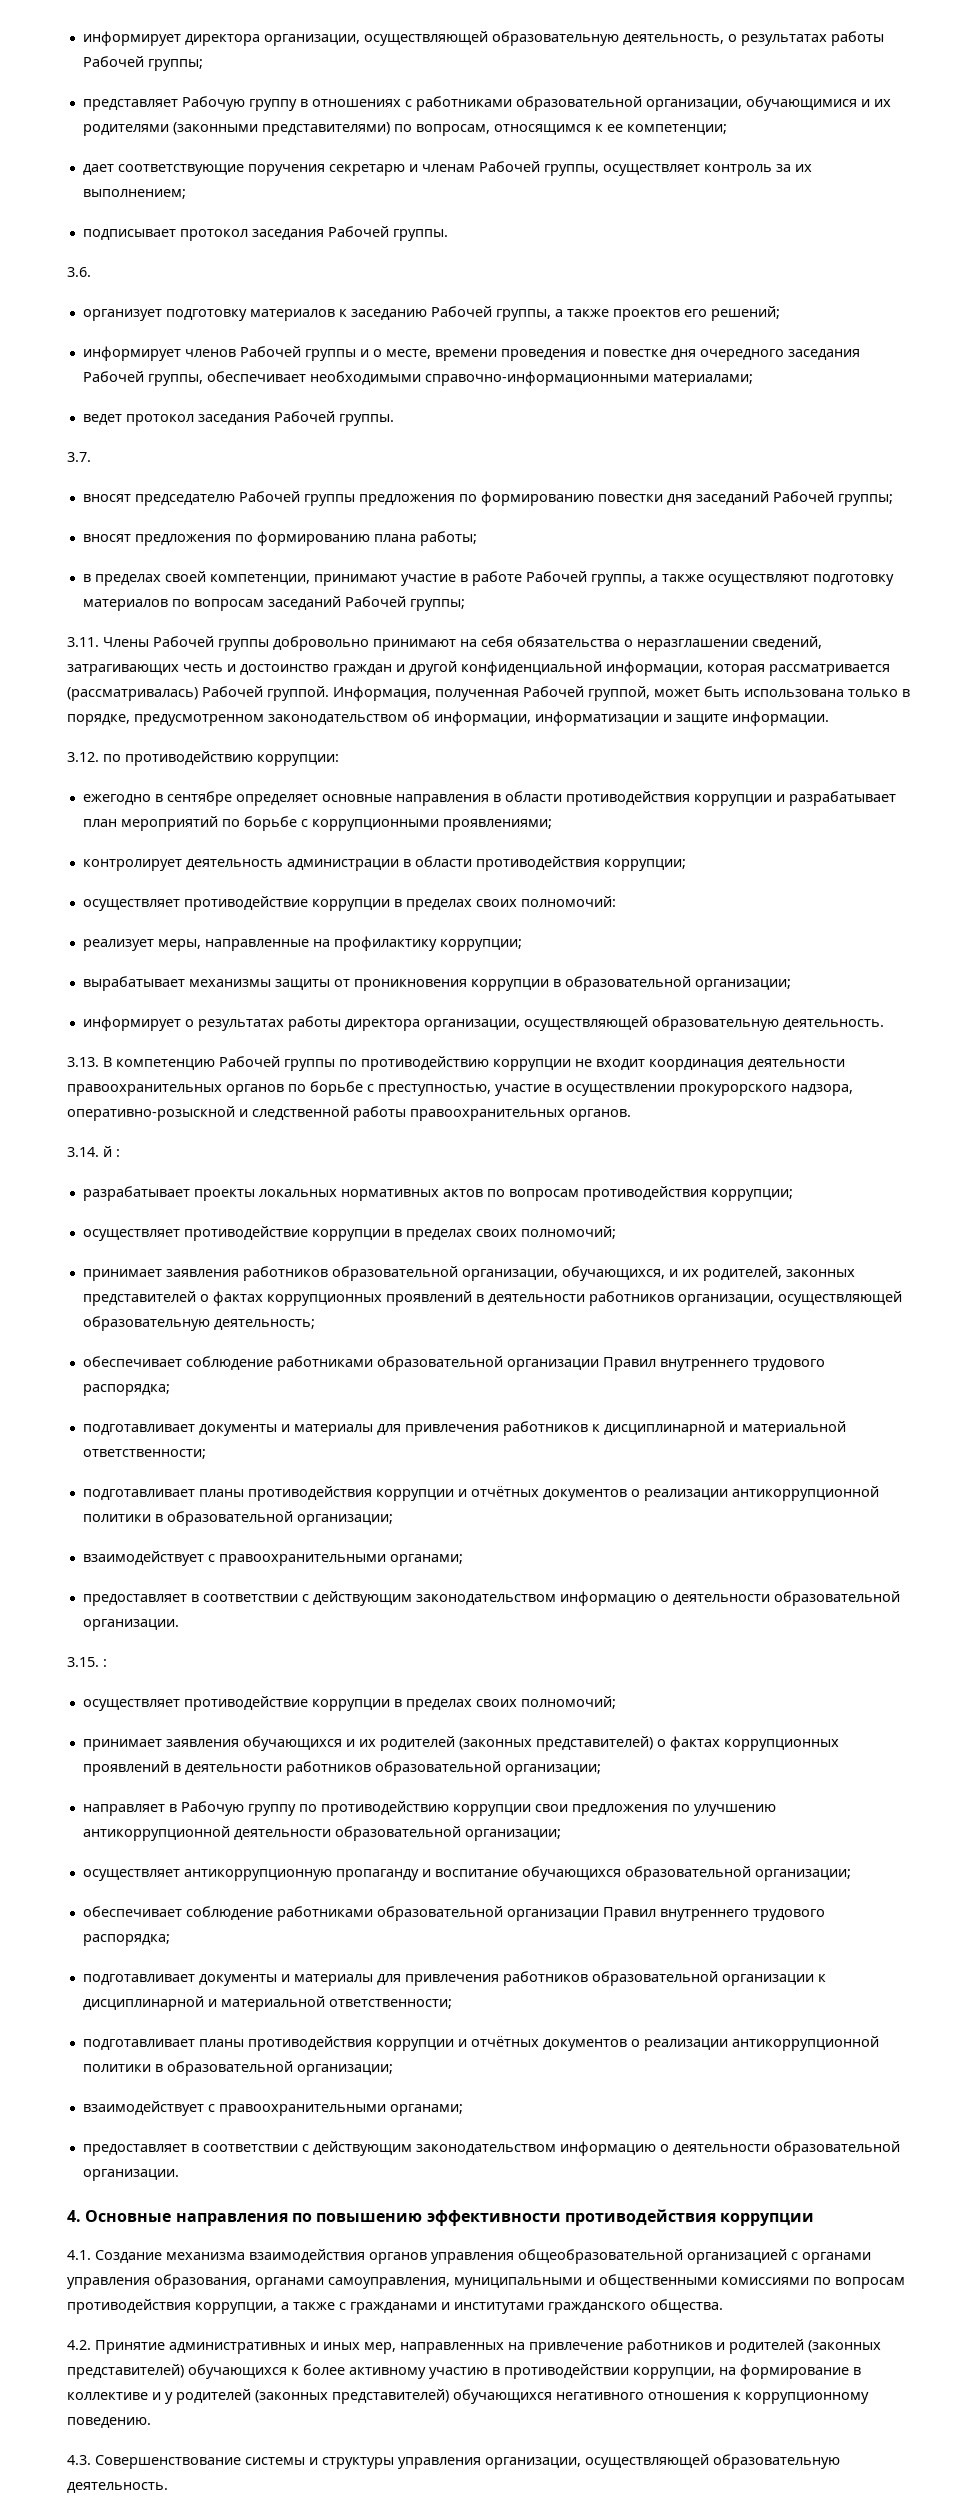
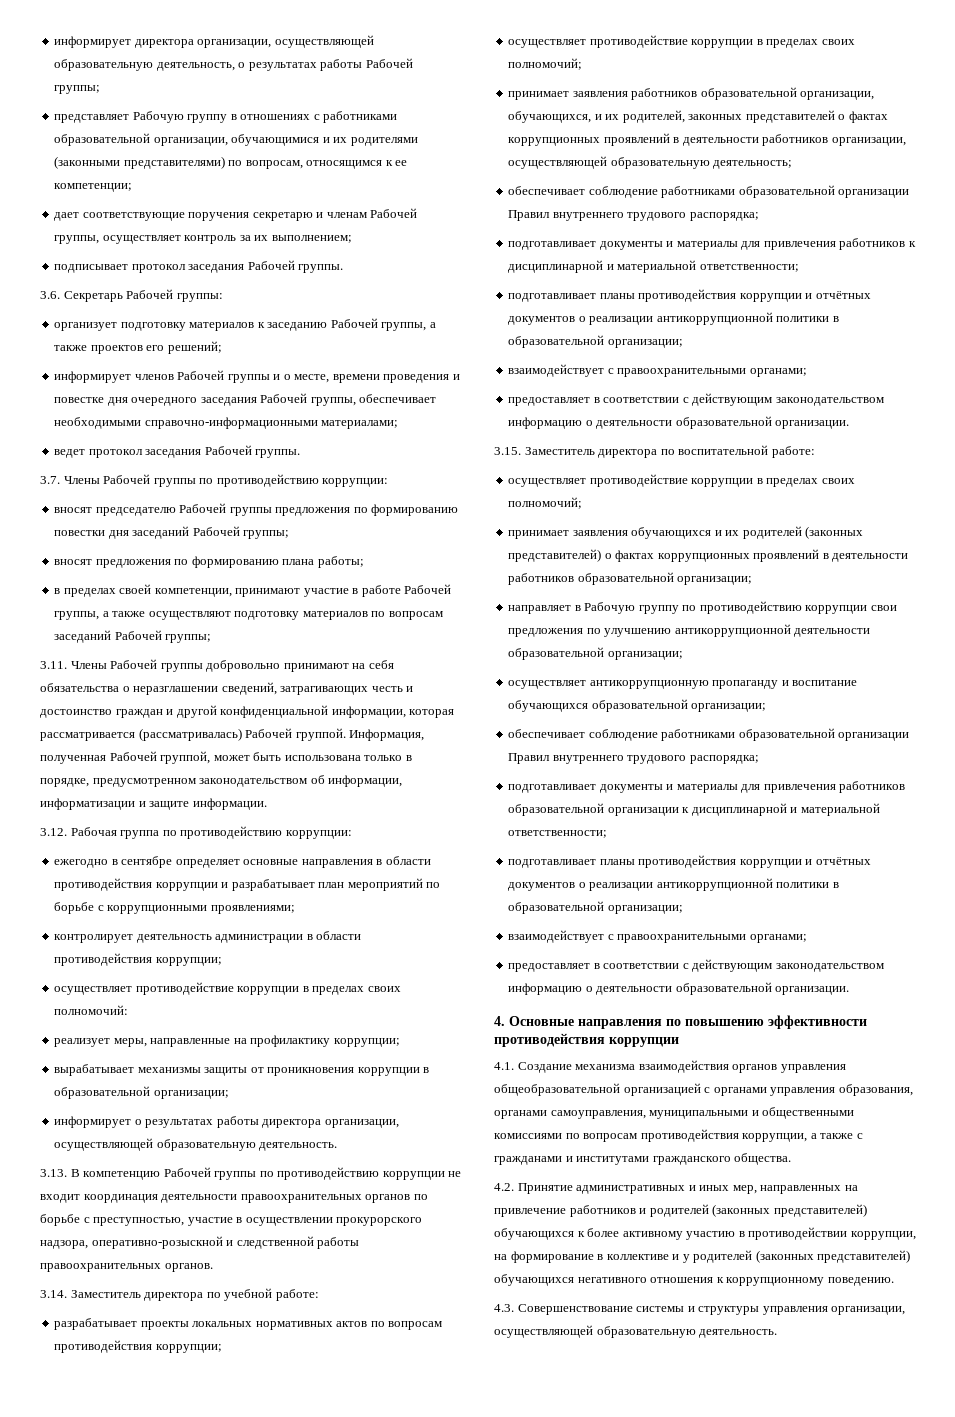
- 3.6.
+ 3.6. Секретарь Рабочей группы:
- 3.7.
+ 3.7. Члены Рабочей группы по противодействию коррупции:
- 3.12. по противодействию коррупции:
+ 3.12. Рабочая группа по противодействию коррупции:
- 3.14. й :
+ 3.14. Заместитель директора по учебной работе:
- 3.15. :
+ 3.15. Заместитель директора по воспитательной работе:

